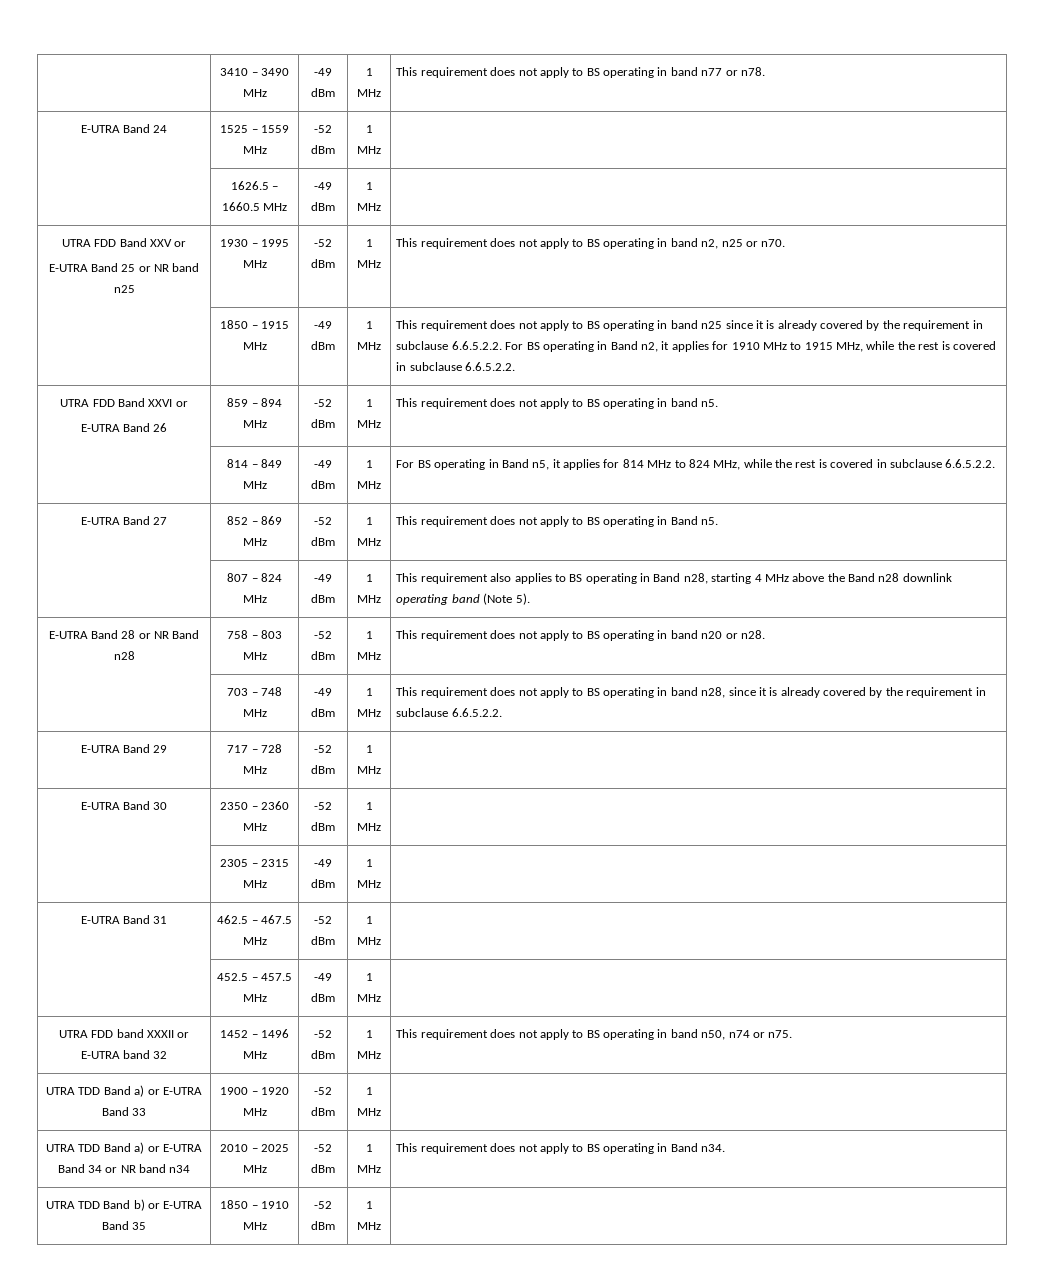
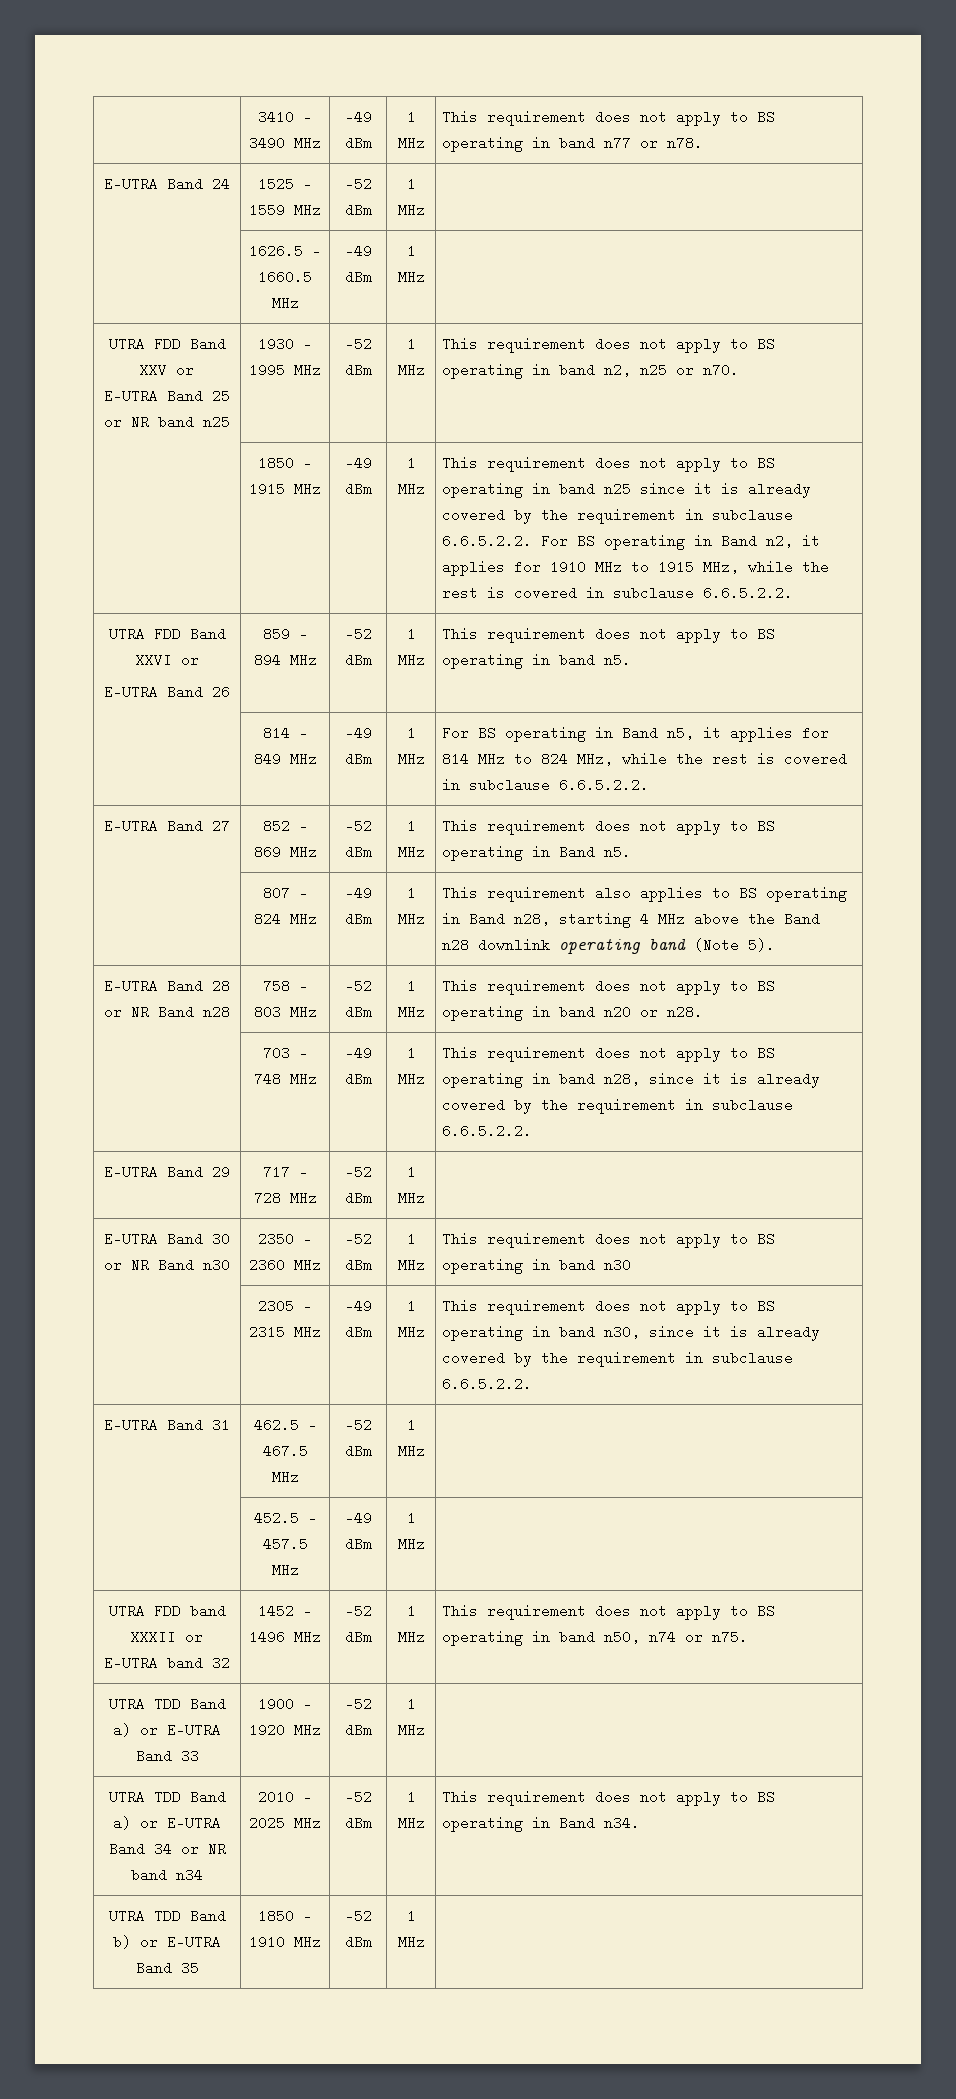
- E-UTRA Band 30 | 2350 – 2360 MHz | -52 dBm | 1 MHz |
+ E-UTRA Band 30 or NR Band n30 | 2350 – 2360 MHz | -52 dBm | 1 MHz | This requirement does not apply to BS operating in band n30
- | 2305 – 2315 MHz | -49 dBm | 1 MHz |
+ | 2305 – 2315 MHz | -49 dBm | 1 MHz | This requirement does not apply to BS operating in band n30, since it is already covered by the requirement in subclause 6.6.5.2.2.

